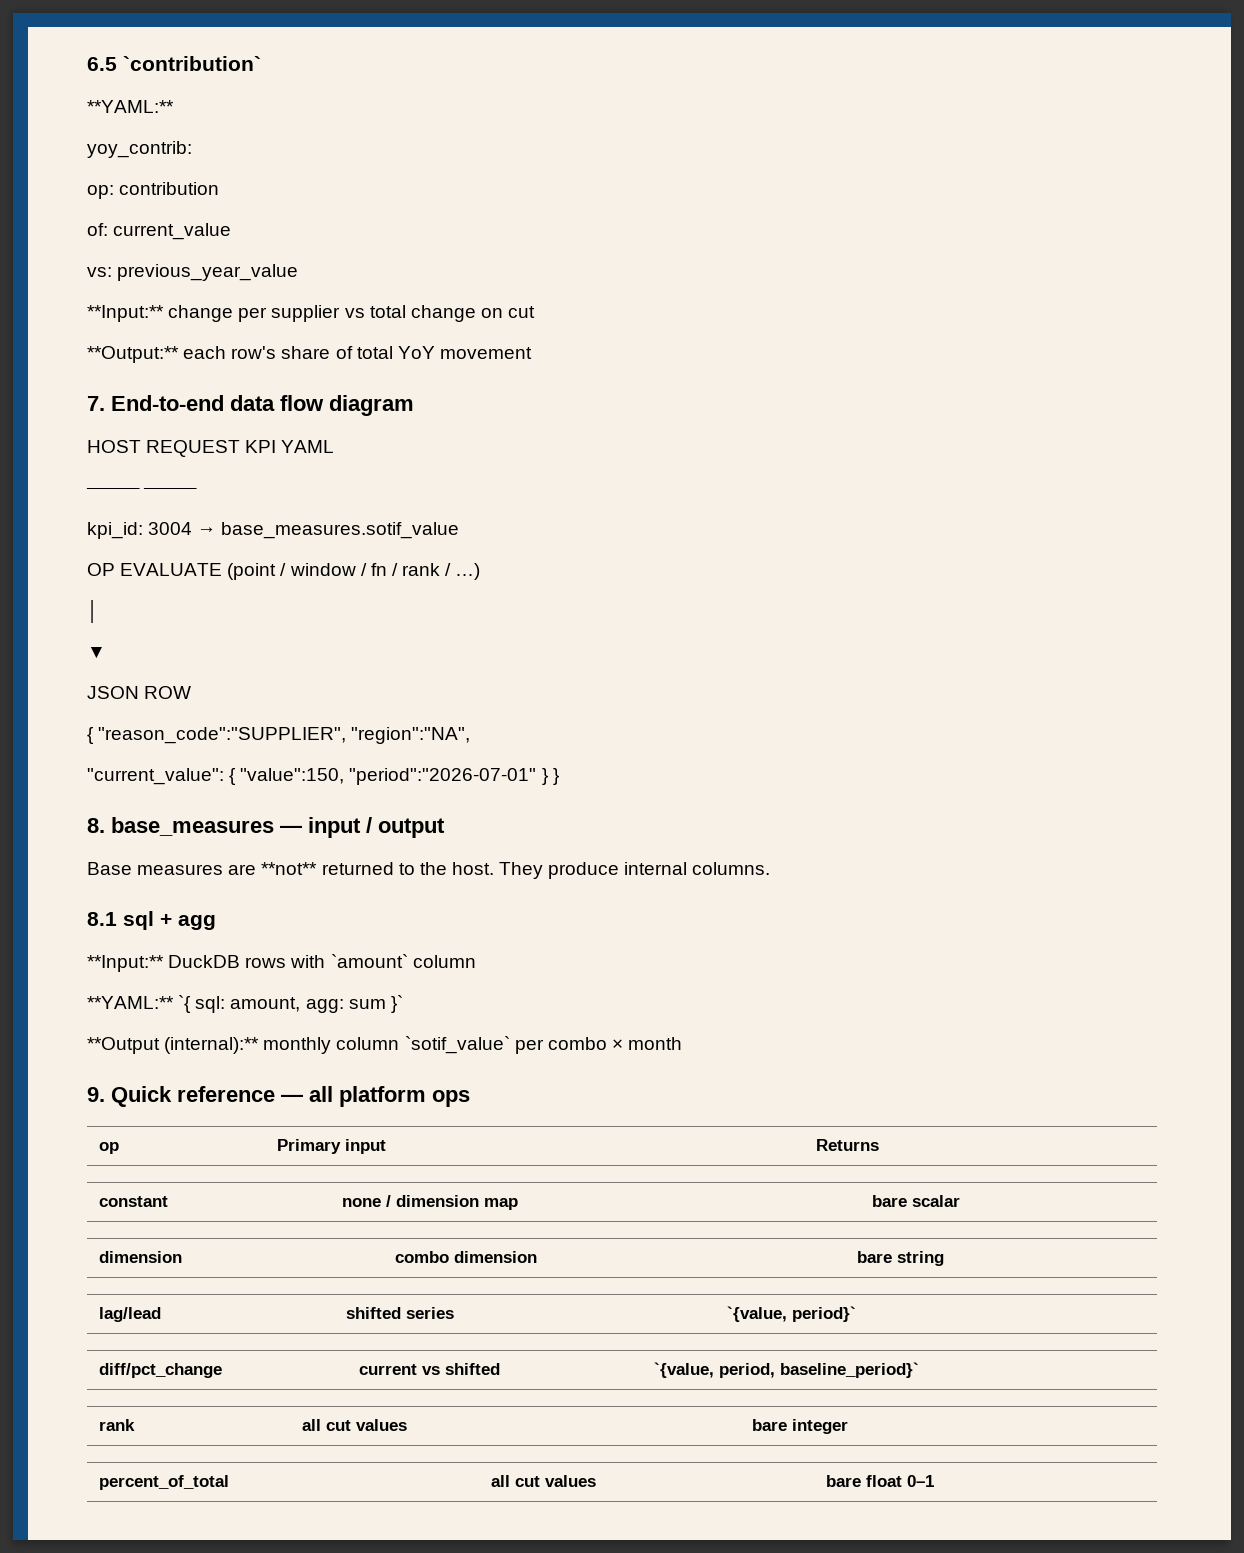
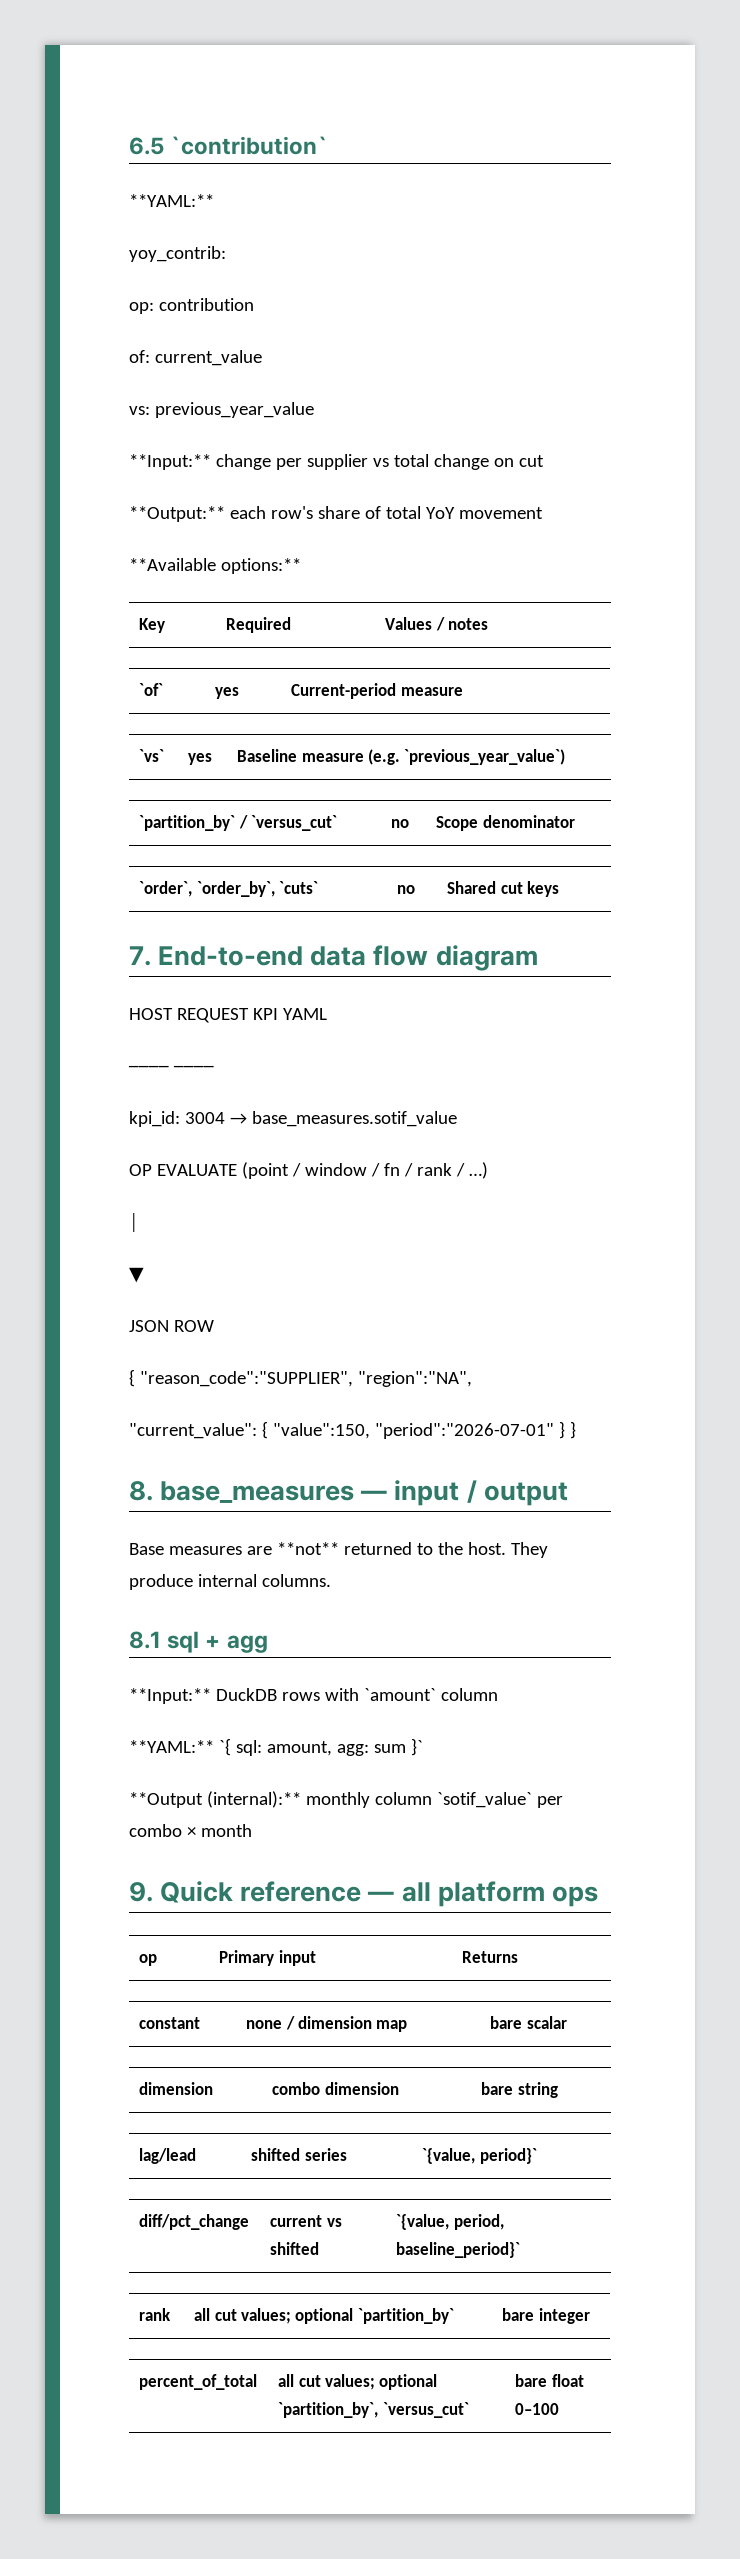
+ **Available options:**
+ Key | Required | Values / notes
+ `of` | yes | Current-period measure
+ `vs` | yes | Baseline measure (e.g. `previous_year_value`)
+ `partition_by` / `versus_cut` | no | Scope denominator
+ `order`, `order_by`, `cuts` | no | Shared cut keys
- rank | all cut values | bare integer
+ rank | all cut values; optional `partition_by` | bare integer
- percent_of_total | all cut values | bare float 0–1
+ percent_of_total | all cut values; optional `partition_by`, `versus_cut` | bare float 0–100

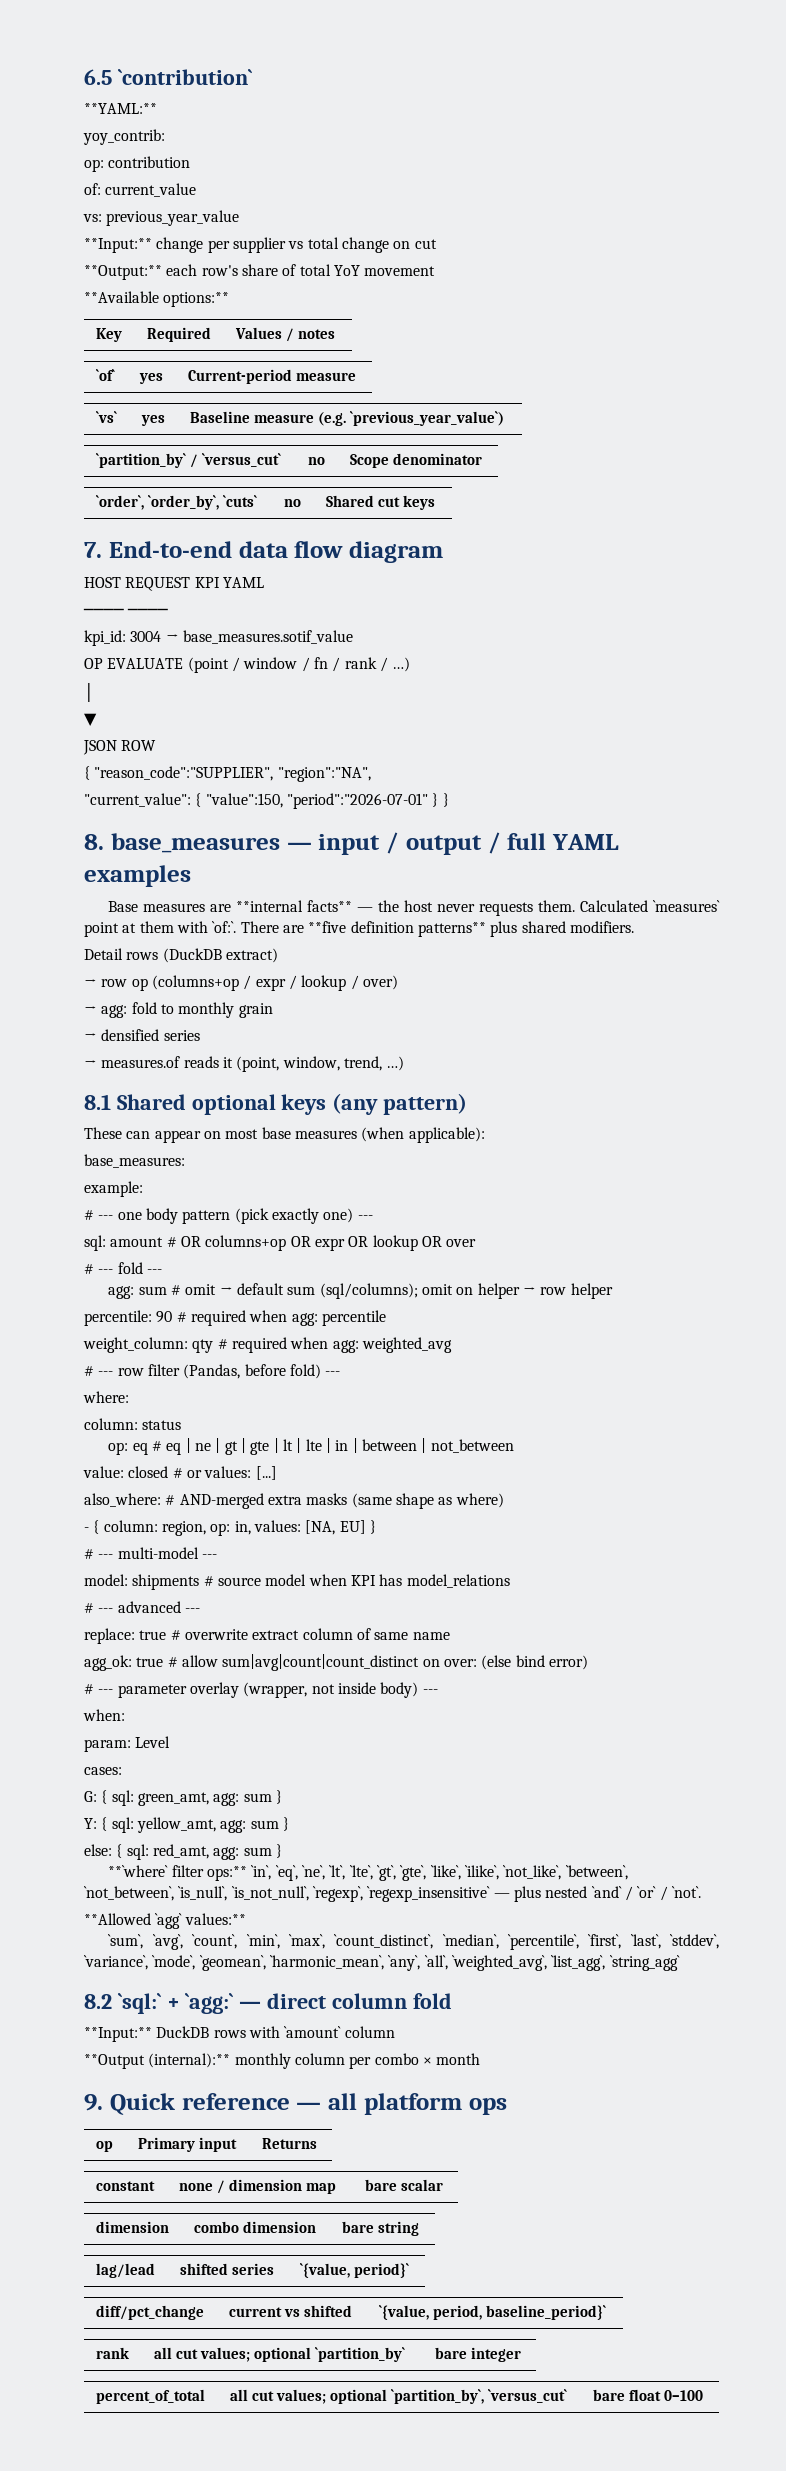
- 8. base_measures — input / output
+ 8. base_measures — input / output / full YAML examples
- Base measures are **not** returned to the host. They produce internal columns.
- 8.1 sql + agg
+ Base measures are **internal facts** — the host never requests them. Calculated `measures` point at them with `of:`. There are **five definition patterns** plus shared modifiers.
+ Detail rows (DuckDB extract)
+ → row op (columns+op / expr / lookup / over)
+ → agg: fold to monthly grain
+ → densified series
+ → measures.of reads it (point, window, trend, …)
+ 8.1 Shared optional keys (any pattern)
+ These can appear on most base measures (when applicable):
+ base_measures:
+ example:
+ # --- one body pattern (pick exactly one) ---
+ sql: amount # OR columns+op OR expr OR lookup OR over
+ # --- fold ---
+ agg: sum # omit → default sum (sql/columns); omit on helper → row helper
+ percentile: 90 # required when agg: percentile
+ weight_column: qty # required when agg: weighted_avg
+ # --- row filter (Pandas, before fold) ---
+ where:
+ column: status
+ op: eq # eq | ne | gt | gte | lt | lte | in | between | not_between
+ value: closed # or values: [...]
+ also_where: # AND-merged extra masks (same shape as where)
+ - { column: region, op: in, values: [NA, EU] }
+ # --- multi-model ---
+ model: shipments # source model when KPI has model_relations
+ # --- advanced ---
+ replace: true # overwrite extract column of same name
+ agg_ok: true # allow sum|avg|count|count_distinct on over: (else bind error)
+ # --- parameter overlay (wrapper, not inside body) ---
+ when:
+ param: Level
+ cases:
+ G: { sql: green_amt, agg: sum }
+ Y: { sql: yellow_amt, agg: sum }
+ else: { sql: red_amt, agg: sum }
+ **`where` filter ops:** `in`, `eq`, `ne`, `lt`, `lte`, `gt`, `gte`, `like`, `ilike`, `not_like`, `between`, `not_between`, `is_null`, `is_not_null`, `regexp`, `regexp_insensitive` — plus nested `and` / `or` / `not`.
+ **Allowed `agg` values:**
+ `sum`, `avg`, `count`, `min`, `max`, `count_distinct`, `median`, `percentile`, `first`, `last`, `stddev`, `variance`, `mode`, `geomean`, `harmonic_mean`, `any`, `all`, `weighted_avg`, `list_agg`, `string_agg`
+ 8.2 `sql:` + `agg:` — direct column fold
- **YAML:** `{ sql: amount, agg: sum }`
- **Output (internal):** monthly column `sotif_value` per combo × month
+ **Output (internal):** monthly column per combo × month

